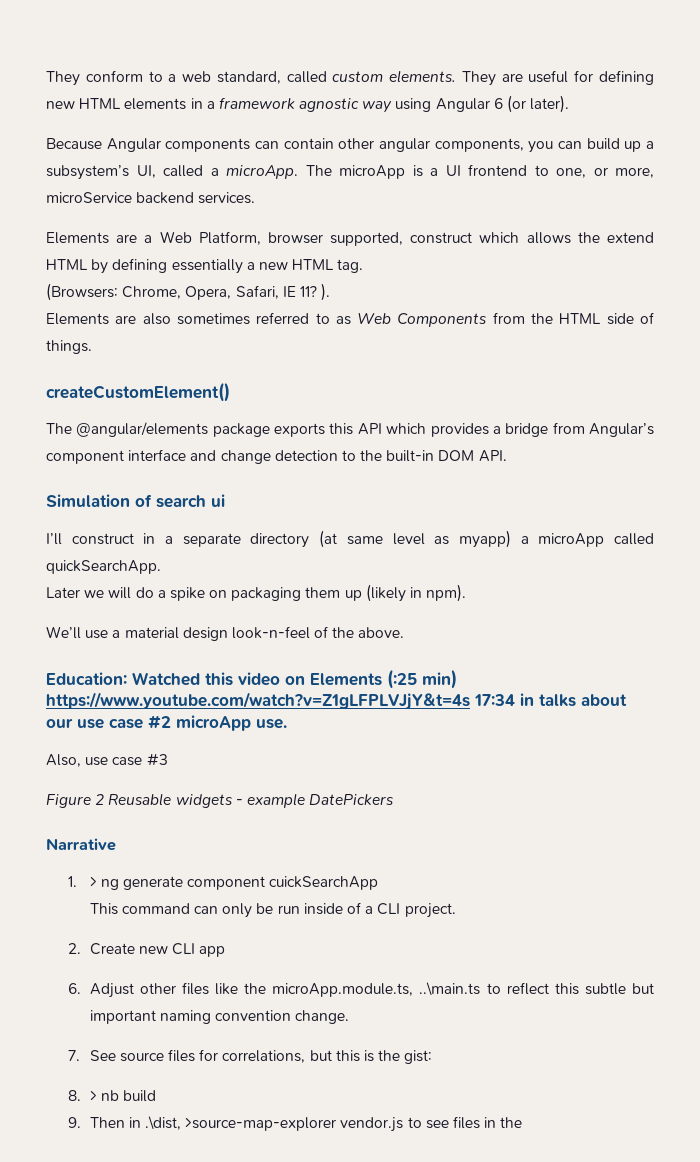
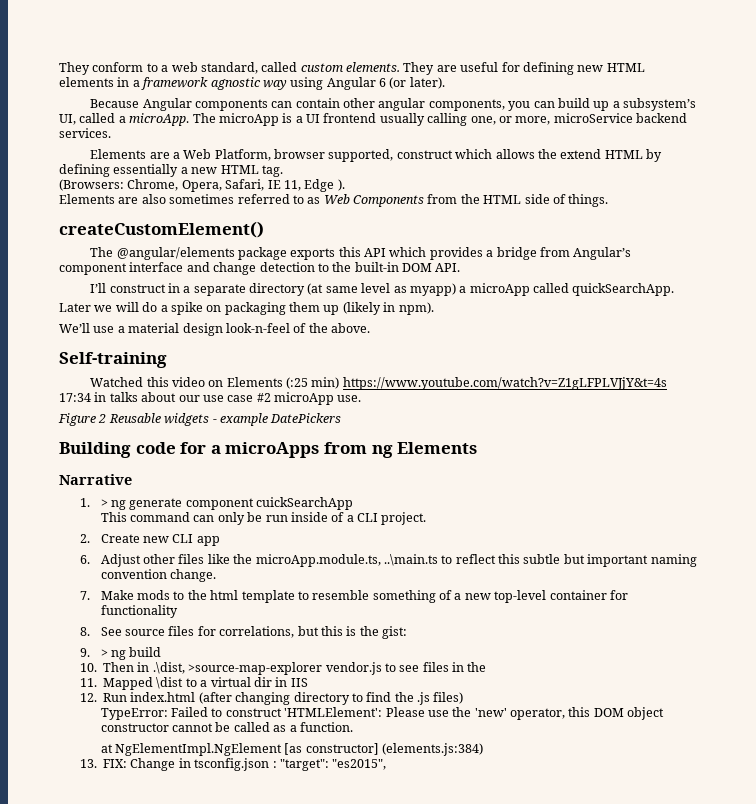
- The microApp is a UI frontend to one, or more, microService backend services.
+ The microApp is a UI frontend usually calling one, or more, microService backend services.
- (Browsers: Chrome, Opera, Safari, IE 11? ).
+ (Browsers: Chrome, Opera, Safari, IE 11, Edge ).
- Simulation of search ui
- Education: Watched this video on Elements (:25 min) https://www.youtube.com/watch?v=Z1gLFPLVJjY&t=4s 17:34 in talks about our use case #2 microApp use.
+ Self-training
+ Watched this video on Elements (:25 min) https://www.youtube.com/watch?v=Z1gLFPLVJjY&t=4s 17:34 in talks about our use case #2 microApp use.
- Also, use case #3
+ Building code for a microApps from ng Elements
- 7. See source files for correlations, but this is the gist:
+ 7. Make mods to the html template to resemble something of a new top-level container for functionality
+ 8. See source files for correlations, but this is the gist:
- 8. > nb build
+ 9. > ng build
- 9. Then in .\dist, >source-map-explorer vendor.js to see files in the
+ 10. Then in .\dist, >source-map-explorer vendor.js to see files in the
+ 11. Mapped \dist to a virtual dir in IIS
+ 12. Run index.html (after changing directory to find the .js files)
+ TypeError: Failed to construct 'HTMLElement': Please use the 'new' operator, this DOM object constructor cannot be called as a function.
+ at NgElementImpl.NgElement [as constructor] (elements.js:384)
+ 13. FIX: Change in tsconfig.json : "target": "es2015",

